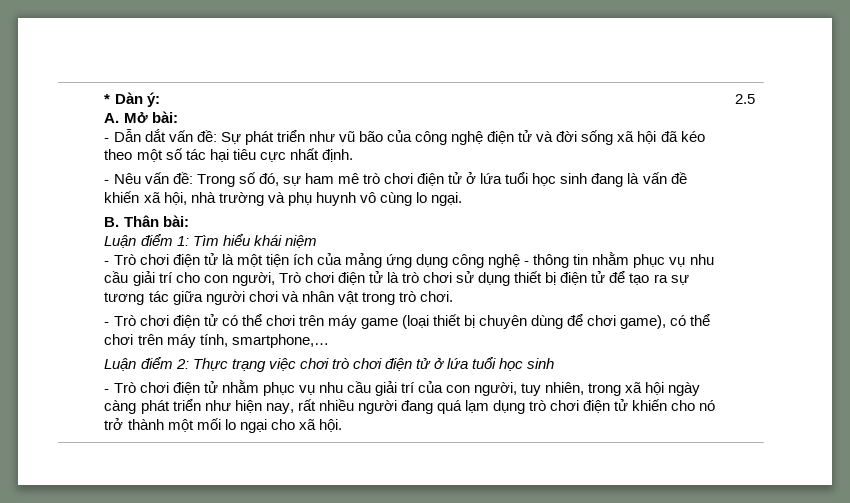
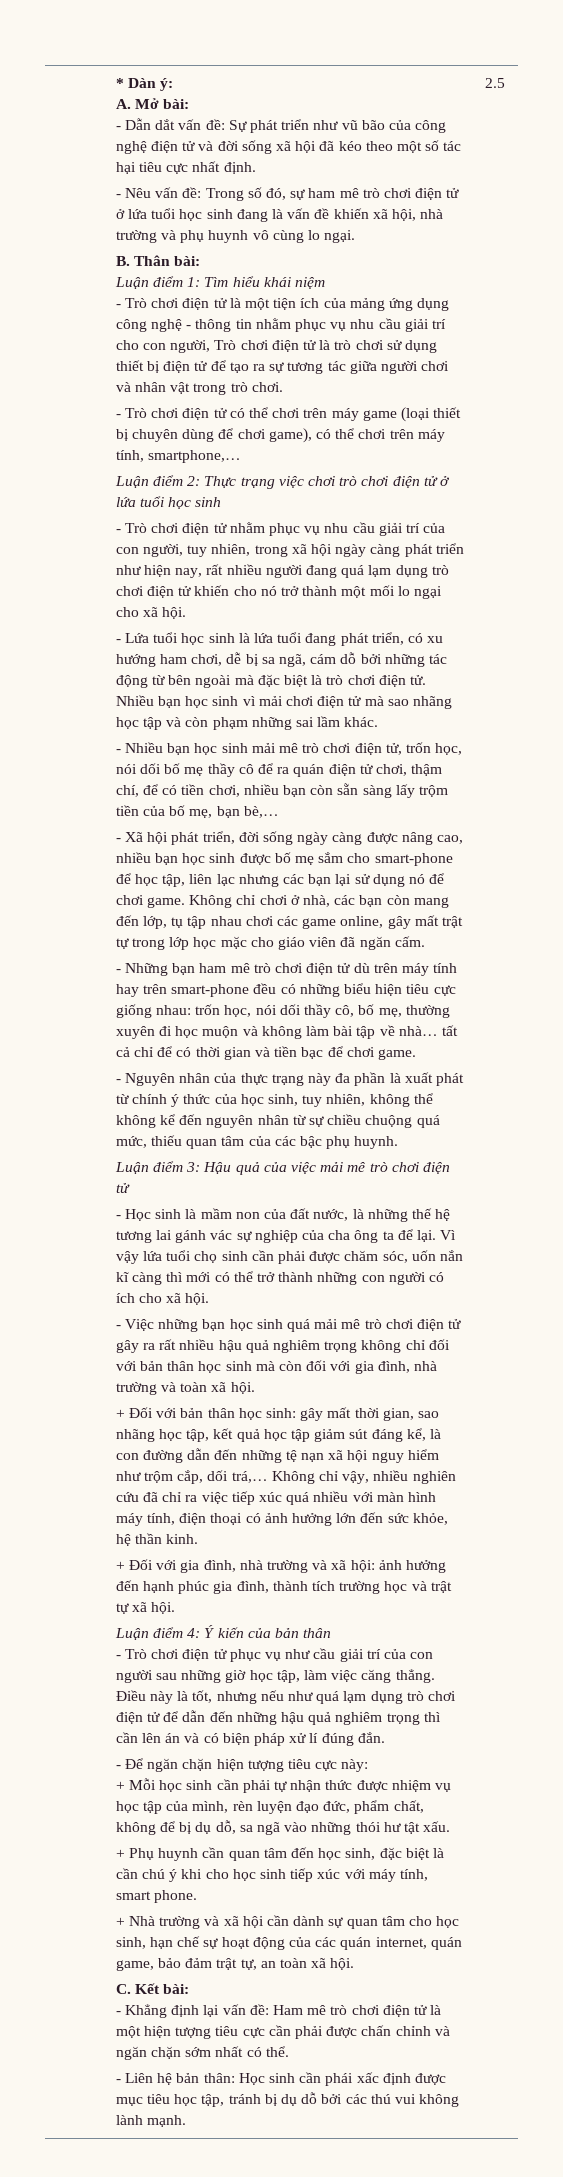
+ - Lứa tuổi học sinh là lứa tuổi đang phát triển, có xu hướng ham chơi, dễ bị sa ngã, cám dỗ bởi những tác động từ bên ngoài mà đặc biệt là trò chơi điện tử. Nhiều bạn học sinh vì mải chơi điện tử mà sao nhãng học tập và còn phạm những sai lầm khác.
+ - Nhiều bạn học sinh mải mê trò chơi điện tử, trốn học, nói dối bố mẹ thầy cô để ra quán điện tử chơi, thậm chí, để có tiền chơi, nhiều bạn còn sẵn sàng lấy trộm tiền của bố mẹ, bạn bè,…
+ - Xã hội phát triển, đời sống ngày càng được nâng cao, nhiều bạn học sinh được bố mẹ sắm cho smart-phone để học tập, liên lạc nhưng các bạn lại sử dụng nó để chơi game. Không chỉ chơi ở nhà, các bạn còn mang đến lớp, tụ tập nhau chơi các game online, gây mất trật tự trong lớp học mặc cho giáo viên đã ngăn cấm.
+ - Những bạn ham mê trò chơi điện tử dù trên máy tính hay trên smart-phone đều có những biểu hiện tiêu cực giống nhau: trốn học, nói dối thầy cô, bố mẹ, thường xuyên đi học muộn và không làm bài tập về nhà… tất cả chỉ để có thời gian và tiền bạc để chơi game.
+ - Nguyên nhân của thực trạng này đa phần là xuất phát từ chính ý thức của học sinh, tuy nhiên, không thể không kể đến nguyên nhân từ sự chiều chuộng quá mức, thiếu quan tâm của các bậc phụ huynh.
+ Luận điểm 3: Hậu quả của việc mải mê trò chơi điện tử
+ - Học sinh là mầm non của đất nước, là những thế hệ tương lai gánh vác sự nghiệp của cha ông ta để lại. Vì vậy lứa tuổi chọ sinh cần phải được chăm sóc, uốn nắn kĩ càng thì mới có thể trở thành những con người có ích cho xã hội.
+ - Việc những bạn học sinh quá mải mê trò chơi điện tử gây ra rất nhiều hậu quả nghiêm trọng không chỉ đối với bản thân học sinh mà còn đối với gia đình, nhà trường và toàn xã hội.
+ + Đối với bản thân học sinh: gây mất thời gian, sao nhãng học tập, kết quả học tập giảm sút đáng kể, là con đường dẫn đến những tệ nạn xã hội nguy hiểm như trộm cắp, dối trá,… Không chỉ vậy, nhiều nghiên cứu đã chỉ ra việc tiếp xúc quá nhiều với màn hình máy tính, điện thoại có ảnh hưởng lớn đến sức khỏe, hệ thần kinh.
+ + Đối với gia đình, nhà trường và xã hội: ảnh hưởng đến hạnh phúc gia đình, thành tích trường học và trật tự xã hội.
+ Luận điểm 4: Ý kiến của bản thân
+ - Trò chơi điện tử phục vụ như cầu giải trí của con người sau những giờ học tập, làm việc căng thẳng. Điều này là tốt, nhưng nếu như quá lạm dụng trò chơi điện tử để dẫn đến những hậu quả nghiêm trọng thì cần lên án và có biện pháp xử lí đúng đắn.
+ - Để ngăn chặn hiện tượng tiêu cực này:
+ + Mỗi học sinh cần phải tự nhận thức được nhiệm vụ học tập của mình, rèn luyện đạo đức, phẩm chất, không để bị dụ dỗ, sa ngã vào những thói hư tật xấu.
+ + Phụ huynh cần quan tâm đến học sinh, đặc biệt là cần chú ý khi cho học sinh tiếp xúc với máy tính, smart phone.
+ + Nhà trường và xã hội cần dành sự quan tâm cho học sinh, hạn chế sự hoạt động của các quán internet, quán game, bảo đảm trật tự, an toàn xã hội.
+ C. Kết bài:
+ - Khẳng định lại vấn đề: Ham mê trò chơi điện tử là một hiện tượng tiêu cực cần phải được chấn chỉnh và ngăn chặn sớm nhất có thể.
+ - Liên hệ bản thân: Học sinh cần phái xấc định được mục tiêu học tập, tránh bị dụ dỗ bởi các thú vui không lành mạnh.

